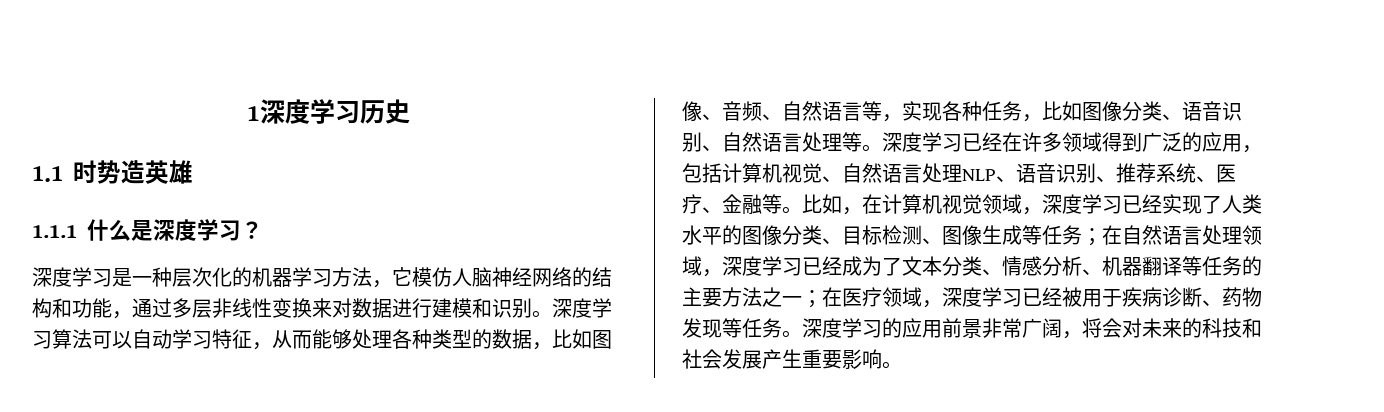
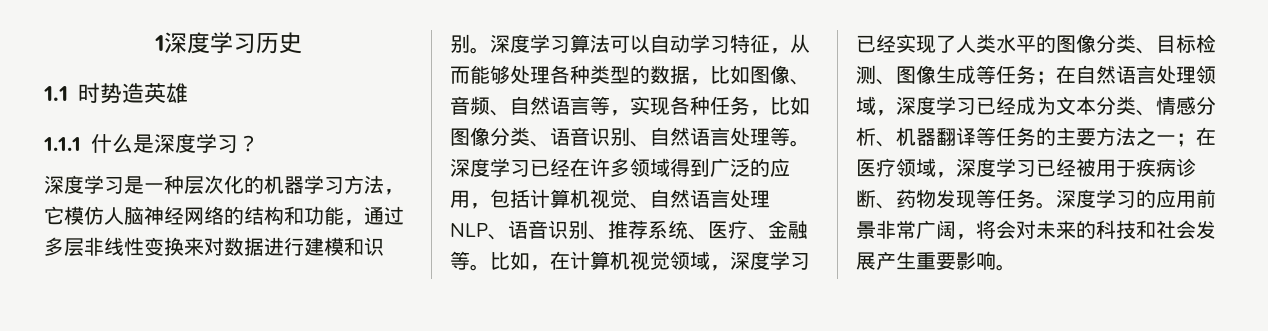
- 比如，在计算机视觉领域，深度学习已经实现了人类水平的图像分类、目标检测、图像生成等任务；在自然语言处理领域，深度学习已经成为了文本分类、情感分析、机器翻译等任务的主要方法之一；在医疗领域，深度学习已经被用于疾病诊断、药物发现等任务。
+ 比如，在计算机视觉领域，深度学习已经实现了人类水平的图像分类、目标检测、图像生成等任务；在自然语言处理领域，深度学习已经成为文本分类、情感分析、机器翻译等任务的主要方法之一；在医疗领域，深度学习已经被用于疾病诊断、药物发现等任务。

